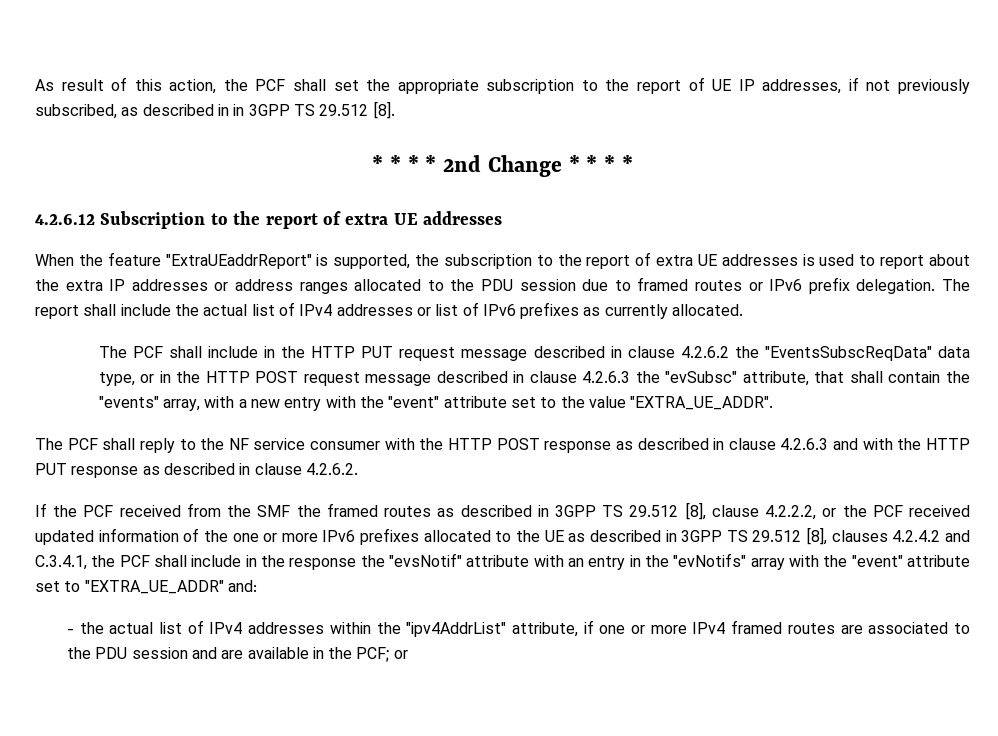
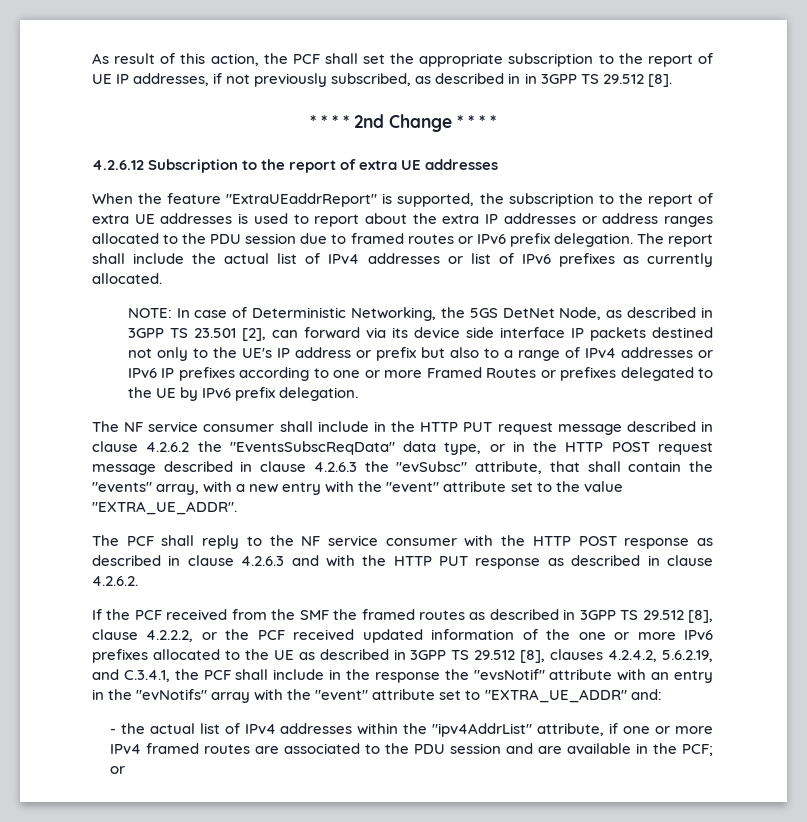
- The PCF shall include in the HTTP PUT request message described in clause 4.2.6.2 the "EventsSubscReqData" data type, or in the HTTP POST request message described in clause 4.2.6.3 the "evSubsc" attribute, that shall contain the "events" array, with a new entry with the "event" attribute set to the value "EXTRA_UE_ADDR".
+ NOTE: In case of Deterministic Networking, the 5GS DetNet Node, as described in 3GPP TS 23.501 [2], can forward via its device side interface IP packets destined not only to the UE's IP address or prefix but also to a range of IPv4 addresses or IPv6 IP prefixes according to one or more Framed Routes or prefixes delegated to the UE by IPv6 prefix delegation.
+ The NF service consumer shall include in the HTTP PUT request message described in clause 4.2.6.2 the "EventsSubscReqData" data type, or in the HTTP POST request message described in clause 4.2.6.3 the "evSubsc" attribute, that shall contain the "events" array, with a new entry with the "event" attribute set to the value "EXTRA_UE_ADDR".
- If the PCF received from the SMF the framed routes as described in 3GPP TS 29.512 [8], clause 4.2.2.2, or the PCF received updated information of the one or more IPv6 prefixes allocated to the UE as described in 3GPP TS 29.512 [8], clauses 4.2.4.2 and C.3.4.1, the PCF shall include in the response the "evsNotif" attribute with an entry in the "evNotifs" array with the "event" attribute set to "EXTRA_UE_ADDR" and:
+ If the PCF received from the SMF the framed routes as described in 3GPP TS 29.512 [8], clause 4.2.2.2, or the PCF received updated information of the one or more IPv6 prefixes allocated to the UE as described in 3GPP TS 29.512 [8], clauses 4.2.4.2, 5.6.2.19, and C.3.4.1, the PCF shall include in the response the "evsNotif" attribute with an entry in the "evNotifs" array with the "event" attribute set to "EXTRA_UE_ADDR" and:

